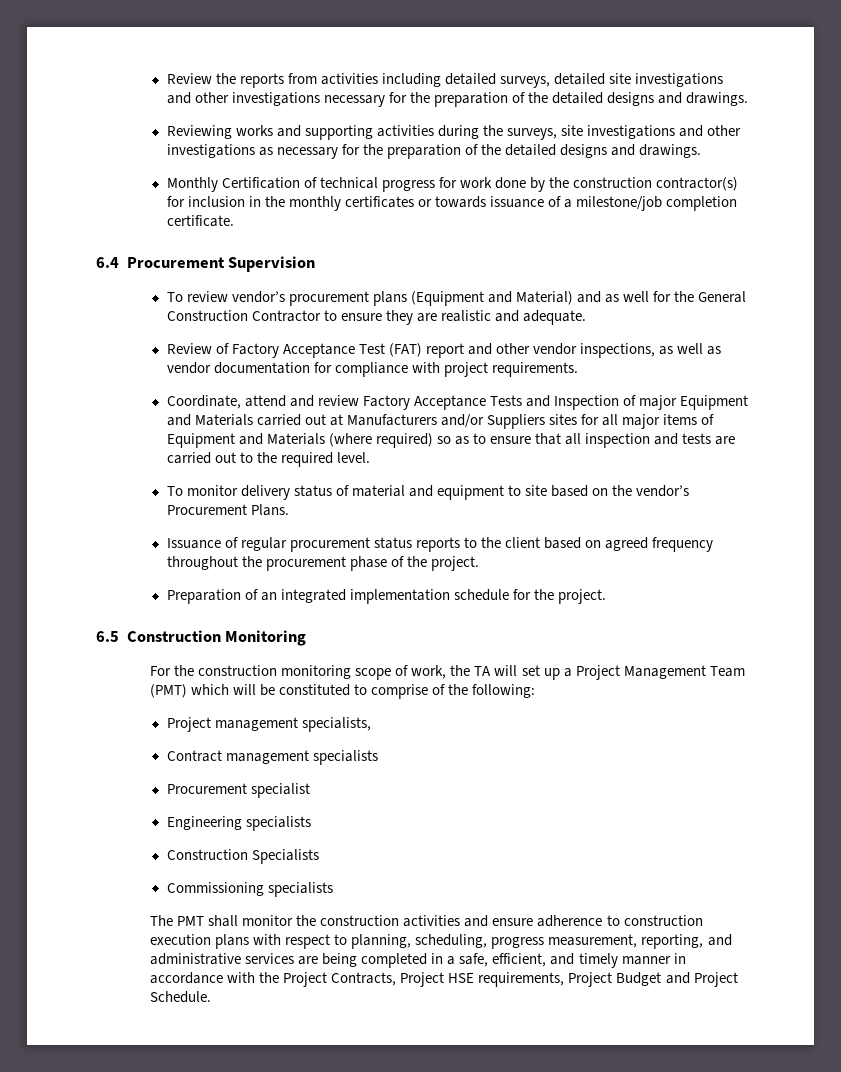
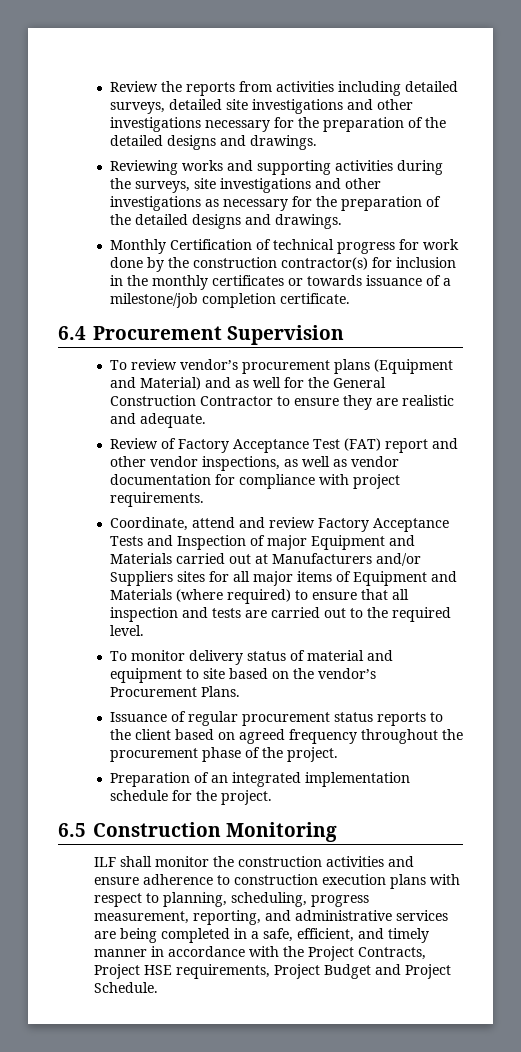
- Coordinate, attend and review Factory Acceptance Tests and Inspection of major Equipment and Materials carried out at Manufacturers and/or Suppliers sites for all major items of Equipment and Materials (where required) so as to ensure that all inspection and tests are carried out to the required level.
+ Coordinate, attend and review Factory Acceptance Tests and Inspection of major Equipment and Materials carried out at Manufacturers and/or Suppliers sites for all major items of Equipment and Materials (where required) to ensure that all inspection and tests are carried out to the required level.
- For the construction monitoring scope of work, the TA will set up a Project Management Team (PMT) which will be constituted to comprise of the following:
- Project management specialists,
- Contract management specialists
- Procurement specialist
- Engineering specialists
- Construction Specialists
- Commissioning specialists
- The PMT shall monitor the construction activities and ensure adherence to construction execution plans with respect to planning, scheduling, progress measurement, reporting, and administrative services are being completed in a safe, efficient, and timely manner in accordance with the Project Contracts, Project HSE requirements, Project Budget and Project Schedule.
+ ILF shall monitor the construction activities and ensure adherence to construction execution plans with respect to planning, scheduling, progress measurement, reporting, and administrative services are being completed in a safe, efficient, and timely manner in accordance with the Project Contracts, Project HSE requirements, Project Budget and Project Schedule.

